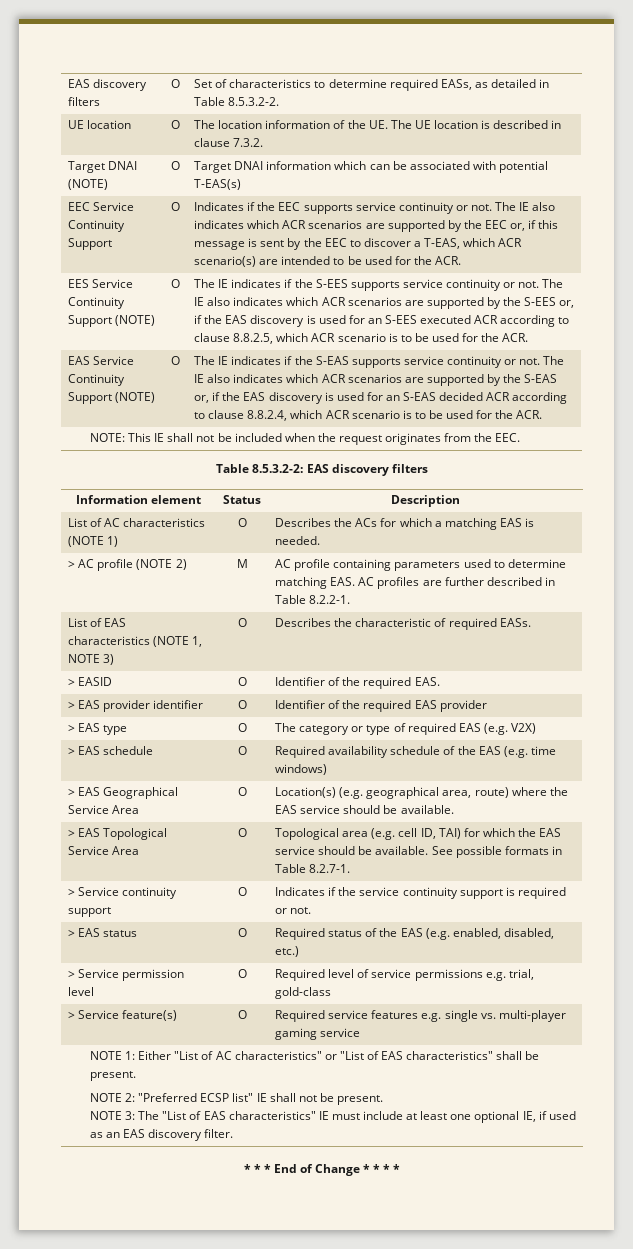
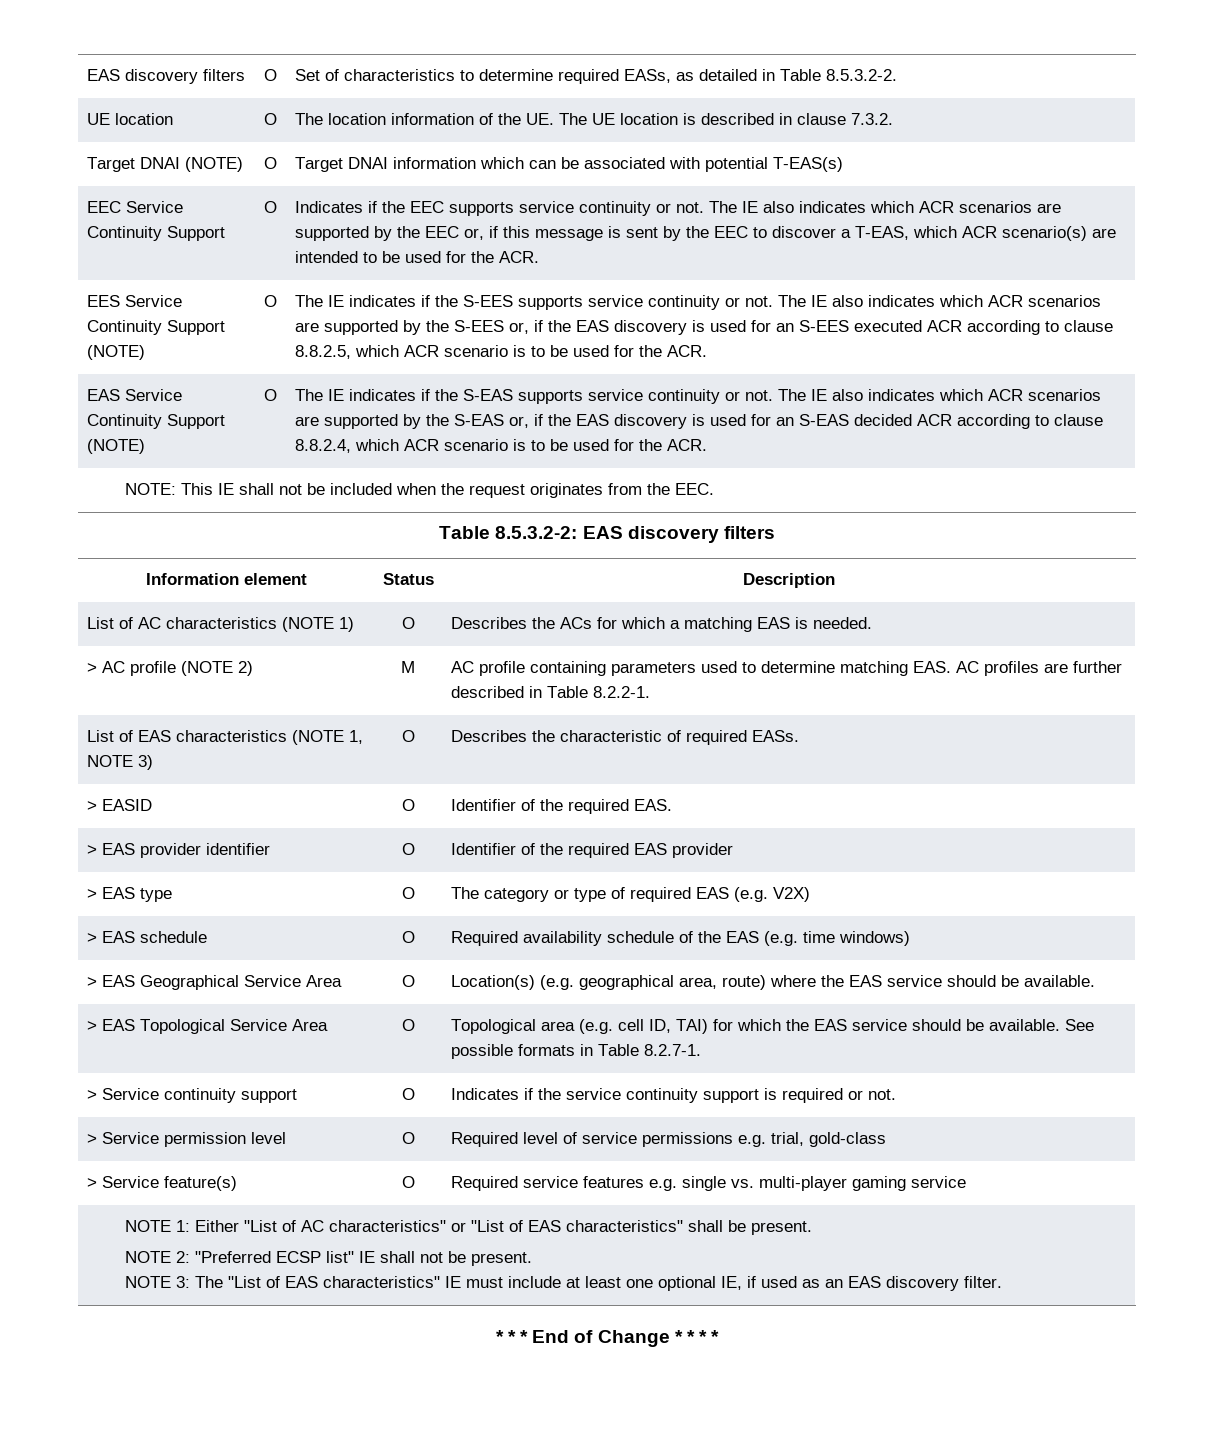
- > EAS status | O | Required status of the EAS (e.g. enabled, disabled, etc.)

